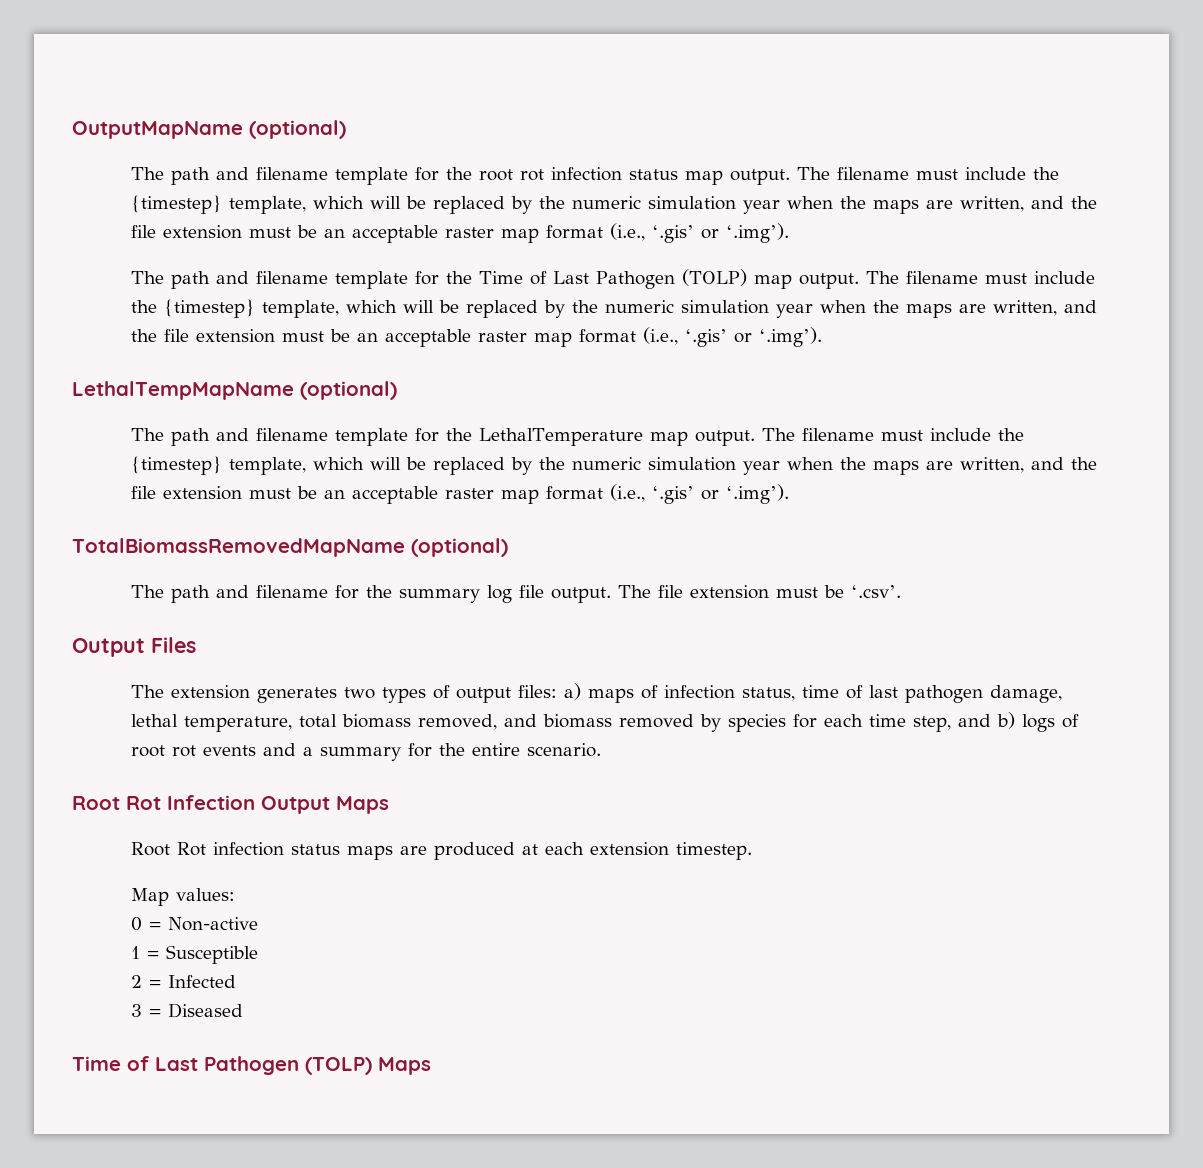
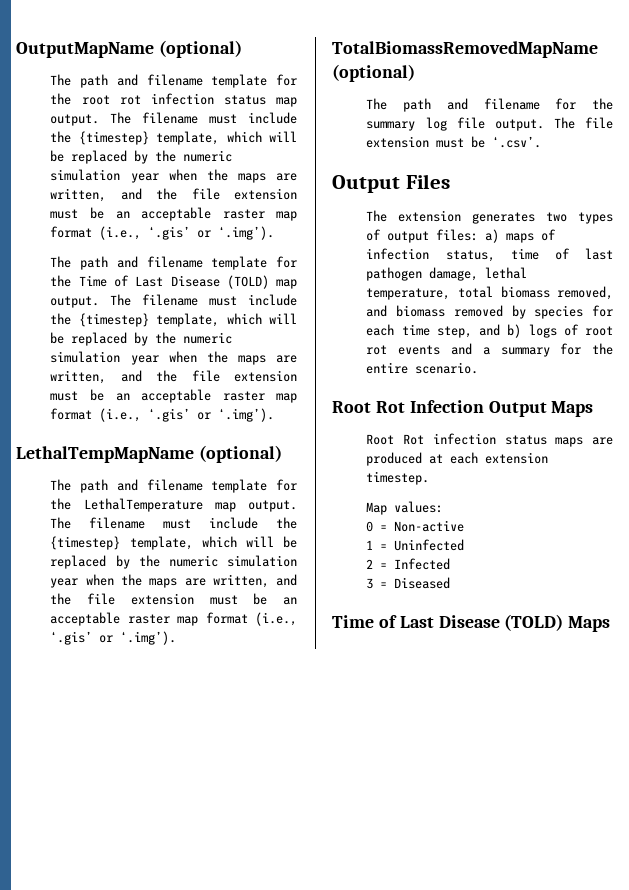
- The path and filename template for the Time of Last Pathogen (TOLP) map output.
+ The path and filename template for the Time of Last Disease (TOLD) map output.
- 1 = Susceptible
+ 1 = Uninfected
- Time of Last Pathogen (TOLP) Maps
+ Time of Last Disease (TOLD) Maps

